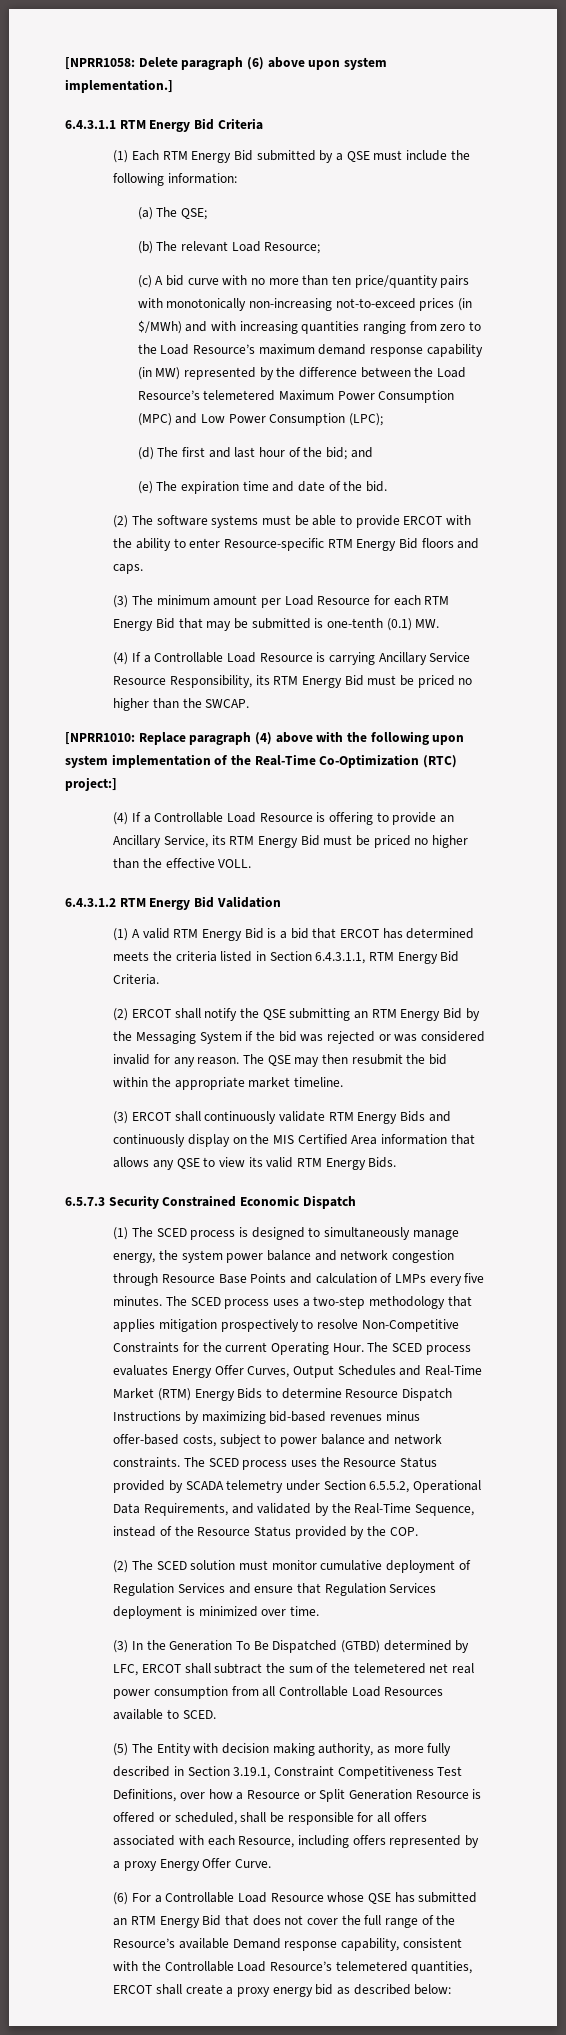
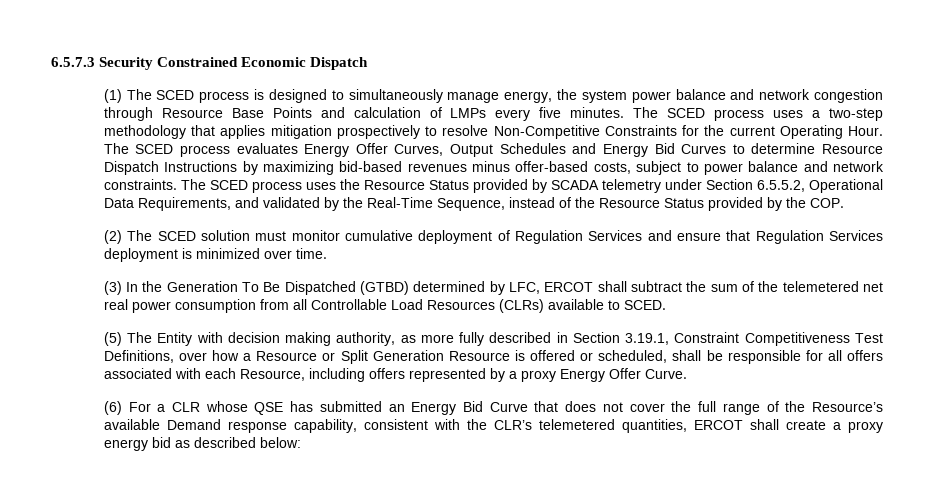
- [NPRR1058: Delete paragraph (6) above upon system implementation.]
- 6.4.3.1.1 RTM Energy Bid Criteria
- (1) Each RTM Energy Bid submitted by a QSE must include the following information:
- (a) The QSE;
- (b) The relevant Load Resource;
- (c) A bid curve with no more than ten price/quantity pairs with monotonically non-increasing not-to-exceed prices (in $/MWh) and with increasing quantities ranging from zero to the Load Resource’s maximum demand response capability (in MW) represented by the difference between the Load Resource’s telemetered Maximum Power Consumption (MPC) and Low Power Consumption (LPC);
- (d) The first and last hour of the bid; and
- (e) The expiration time and date of the bid.
- (2) The software systems must be able to provide ERCOT with the ability to enter Resource-specific RTM Energy Bid floors and caps.
- (3) The minimum amount per Load Resource for each RTM Energy Bid that may be submitted is one-tenth (0.1) MW.
- (4) If a Controllable Load Resource is carrying Ancillary Service Resource Responsibility, its RTM Energy Bid must be priced no higher than the SWCAP.
- [NPRR1010: Replace paragraph (4) above with the following upon system implementation of the Real-Time Co-Optimization (RTC) project:]
- (4) If a Controllable Load Resource is offering to provide an Ancillary Service, its RTM Energy Bid must be priced no higher than the effective VOLL.
- 6.4.3.1.2 RTM Energy Bid Validation
- (1) A valid RTM Energy Bid is a bid that ERCOT has determined meets the criteria listed in Section 6.4.3.1.1, RTM Energy Bid Criteria.
- (2) ERCOT shall notify the QSE submitting an RTM Energy Bid by the Messaging System if the bid was rejected or was considered invalid for any reason. The QSE may then resubmit the bid within the appropriate market timeline.
- (3) ERCOT shall continuously validate RTM Energy Bids and continuously display on the MIS Certified Area information that allows any QSE to view its valid RTM Energy Bids.
- The SCED process evaluates Energy Offer Curves, Output Schedules and Real-Time Market (RTM) Energy Bids to determine Resource Dispatch Instructions by maximizing bid-based revenues minus offer-based costs, subject to power balance and network constraints.
+ The SCED process evaluates Energy Offer Curves, Output Schedules and Energy Bid Curves to determine Resource Dispatch Instructions by maximizing bid-based revenues minus offer-based costs, subject to power balance and network constraints.
- (3) In the Generation To Be Dispatched (GTBD) determined by LFC, ERCOT shall subtract the sum of the telemetered net real power consumption from all Controllable Load Resources available to SCED.
+ (3) In the Generation To Be Dispatched (GTBD) determined by LFC, ERCOT shall subtract the sum of the telemetered net real power consumption from all Controllable Load Resources (CLRs) available to SCED.
- (6) For a Controllable Load Resource whose QSE has submitted an RTM Energy Bid that does not cover the full range of the Resource’s available Demand response capability, consistent with the Controllable Load Resource’s telemetered quantities, ERCOT shall create a proxy energy bid as described below:
+ (6) For a CLR whose QSE has submitted an Energy Bid Curve that does not cover the full range of the Resource’s available Demand response capability, consistent with the CLR’s telemetered quantities, ERCOT shall create a proxy energy bid as described below:

